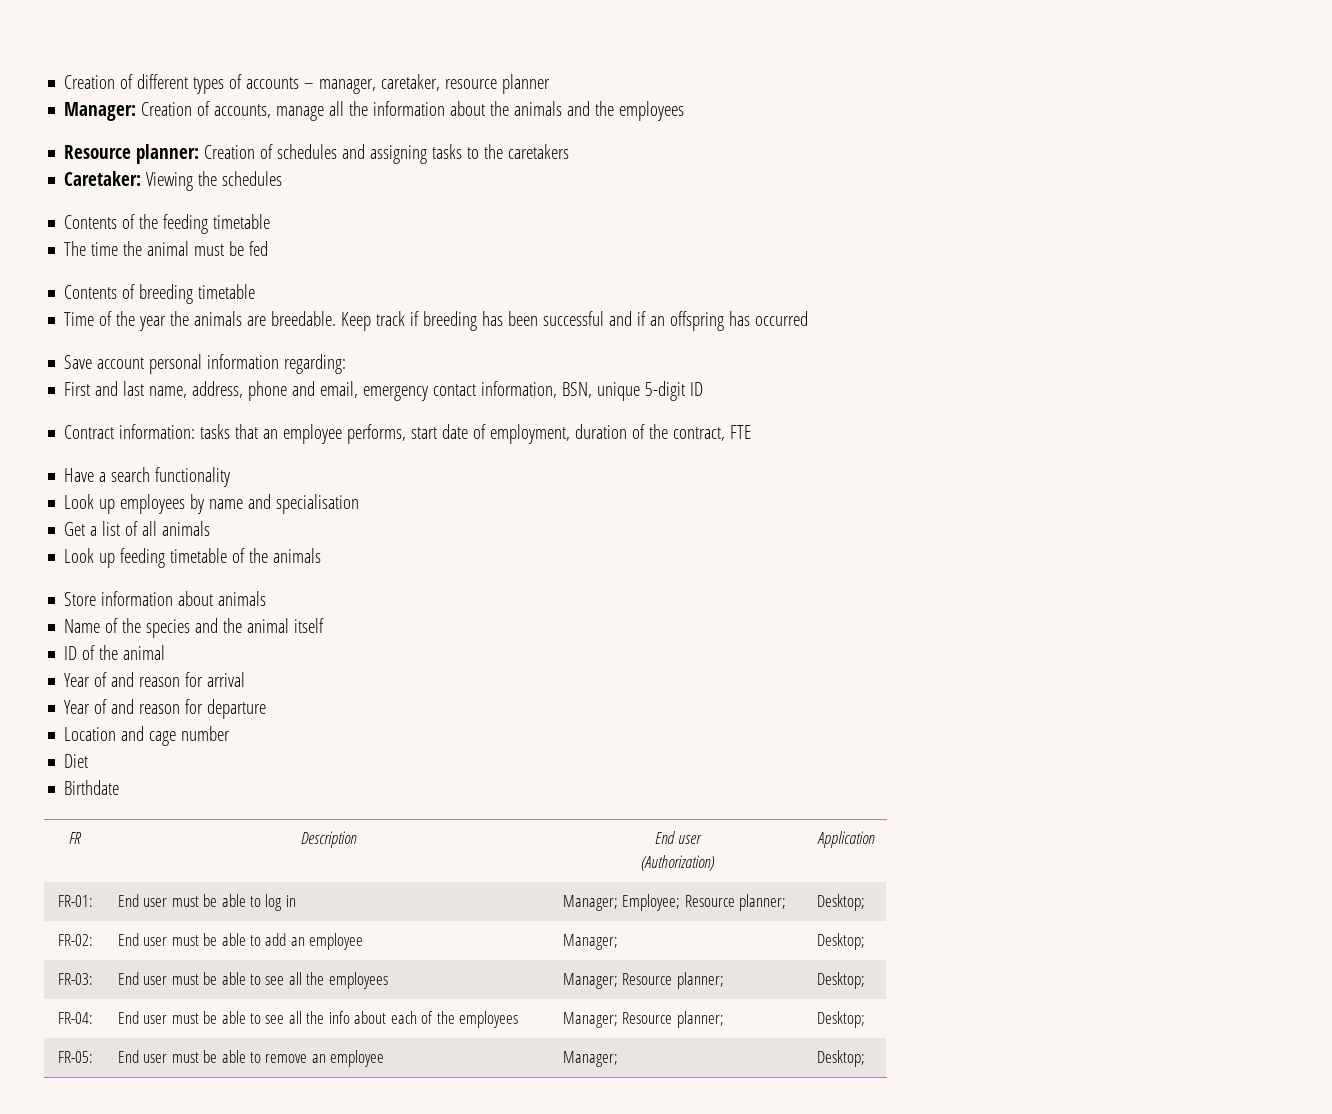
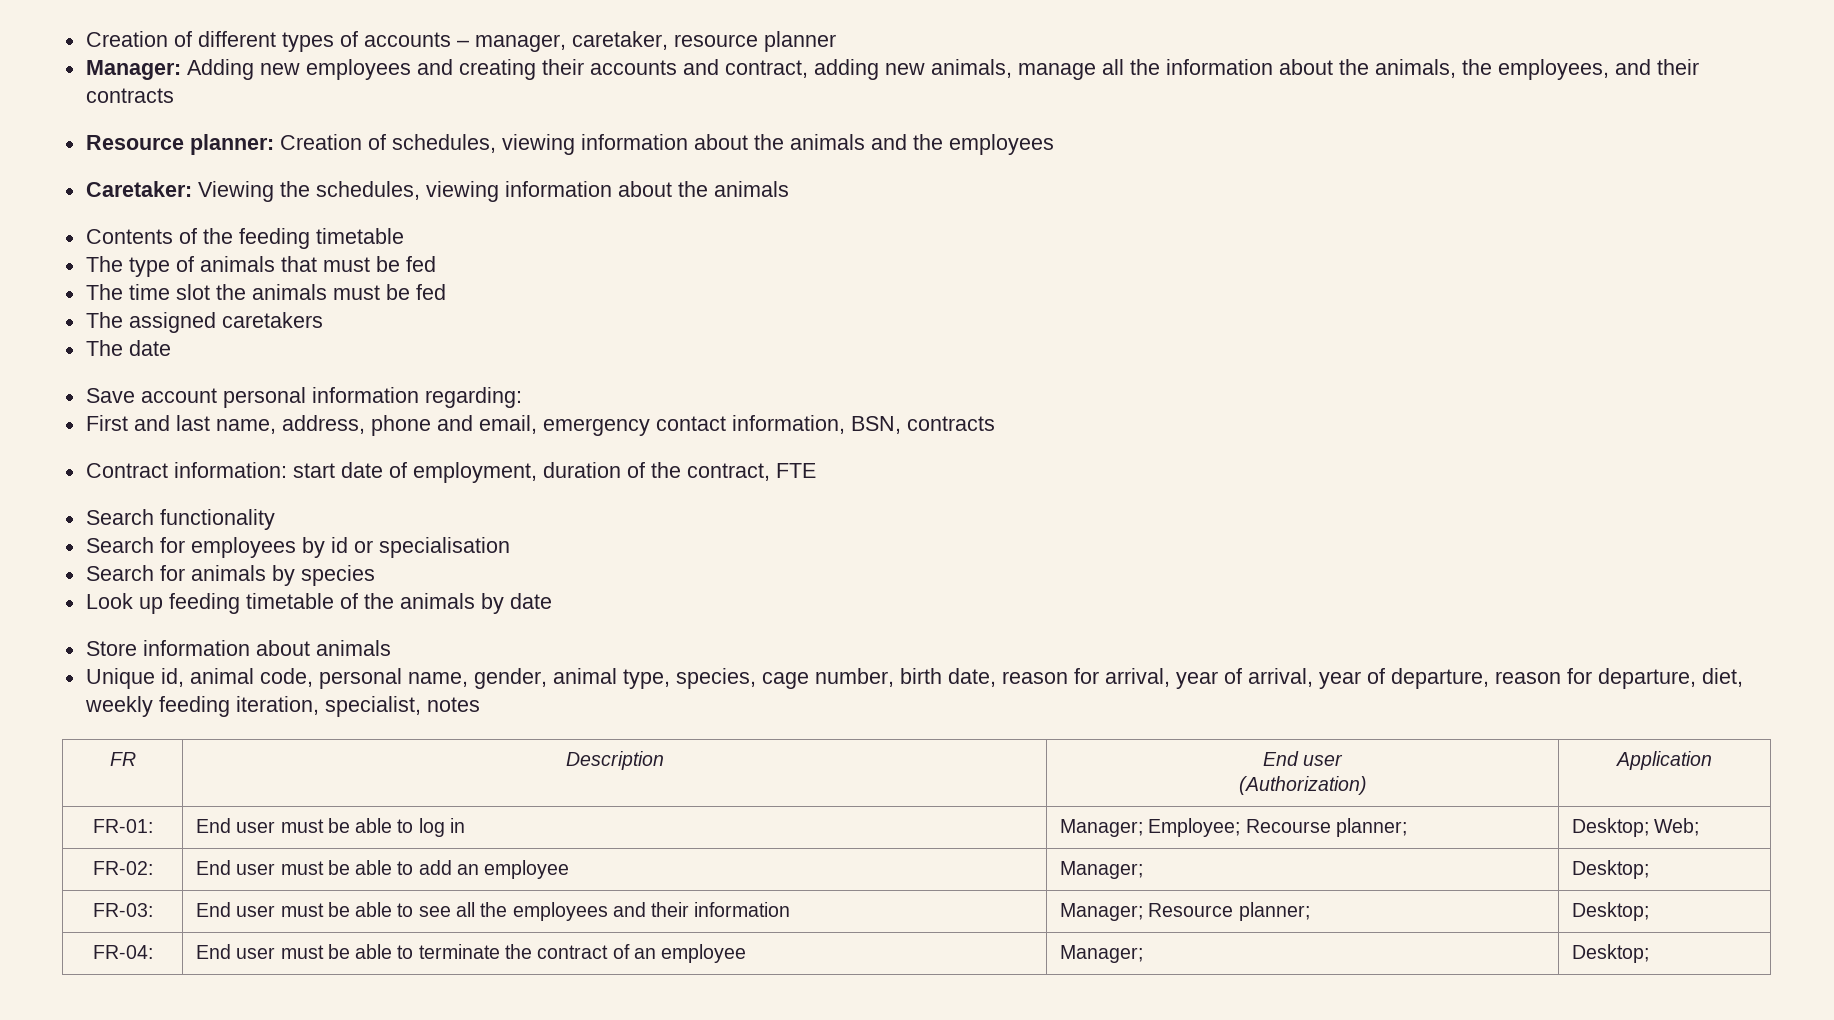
- Manager: Creation of accounts, manage all the information about the animals and the employees
- Resource planner: Creation of schedules and assigning tasks to the caretakers
- Caretaker: Viewing the schedules
+ Manager: Adding new employees and creating their accounts and contract, adding new animals, manage all the information about the animals, the employees, and their contracts
+ Resource planner: Creation of schedules, viewing information about the animals and the employees
+ Caretaker: Viewing the schedules, viewing information about the animals
- The time the animal must be fed
- Contents of breeding timetable
- Time of the year the animals are breedable. Keep track if breeding has been successful and if an offspring has occurred
+ The type of animals that must be fed
+ The time slot the animals must be fed
+ The assigned caretakers
+ The date
- First and last name, address, phone and email, emergency contact information, BSN, unique 5-digit ID
+ First and last name, address, phone and email, emergency contact information, BSN, contracts
- Contract information: tasks that an employee performs, start date of employment, duration of the contract, FTE
+ Contract information: start date of employment, duration of the contract, FTE
- Have a search functionality
- Look up employees by name and specialisation
- Get a list of all animals
+ Search functionality
+ Search for employees by id or specialisation
+ Search for animals by species
- Look up feeding timetable of the animals
+ Look up feeding timetable of the animals by date
- Name of the species and the animal itself
- ID of the animal
- Year of and reason for arrival
- Year of and reason for departure
- Location and cage number
- Diet
- Birthdate
+ Unique id, animal code, personal name, gender, animal type, species, cage number, birth date, reason for arrival, year of arrival, year of departure, reason for departure, diet, weekly feeding iteration, specialist, notes
- FR-01: | End user must be able to log in | Manager; Employee; Resource planner; | Desktop;
+ FR-01: | End user must be able to log in | Manager; Employee; Recourse planner; | Desktop; Web;
- FR-03: | End user must be able to see all the employees | Manager; Resource planner; | Desktop;
+ FR-03: | End user must be able to see all the employees and their information | Manager; Resource planner; | Desktop;
- FR-04: | End user must be able to see all the info about each of the employees | Manager; Resource planner; | Desktop;
- FR-05: | End user must be able to remove an employee | Manager; | Desktop;
+ FR-04: | End user must be able to terminate the contract of an employee | Manager; | Desktop;

